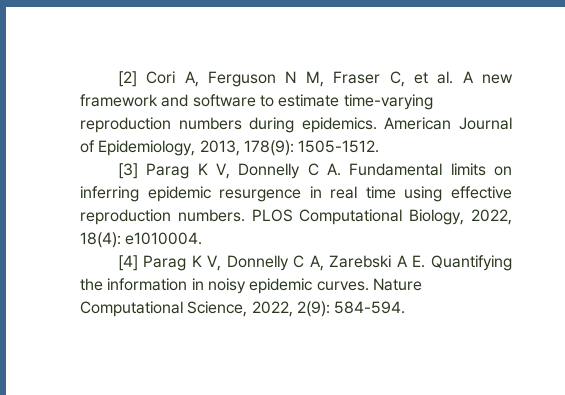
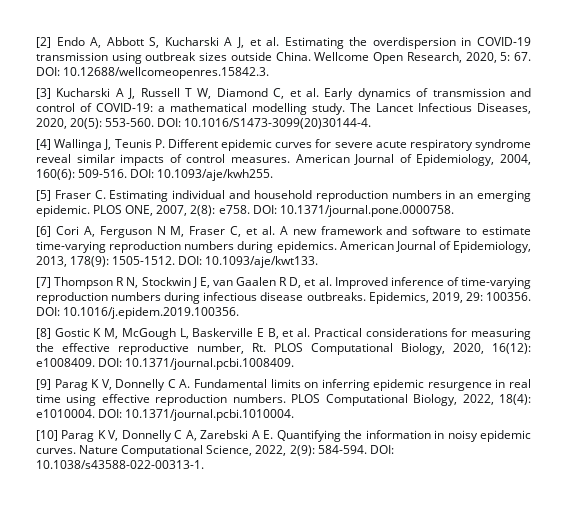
- [2] Cori A, Ferguson N M, Fraser C, et al. A new framework and software to estimate time-varying reproduction numbers during epidemics.
+ [2] Endo A, Abbott S, Kucharski A J, et al. Estimating the overdispersion in COVID-19 transmission using outbreak sizes outside China. Wellcome Open Research, 2020, 5: 67. DOI: 10.12688/wellcomeopenres.15842.3.
+ [3] Kucharski A J, Russell T W, Diamond C, et al. Early dynamics of transmission and control of COVID-19: a mathematical modelling study. The Lancet Infectious Diseases, 2020, 20(5): 553-560. DOI: 10.1016/S1473-3099(20)30144-4.
+ [4] Wallinga J, Teunis P. Different epidemic curves for severe acute respiratory syndrome reveal similar impacts of control measures. American Journal of Epidemiology, 2004, 160(6): 509-516. DOI: 10.1093/aje/kwh255.
+ [5] Fraser C. Estimating individual and household reproduction numbers in an emerging epidemic. PLOS ONE, 2007, 2(8): e758. DOI: 10.1371/journal.pone.0000758.
+ [6] Cori A, Ferguson N M, Fraser C, et al. A new framework and software to estimate time-varying reproduction numbers during epidemics.
- American Journal of Epidemiology, 2013, 178(9): 1505-1512.
- [3] Parag K V, Donnelly C A. Fundamental limits on inferring epidemic resurgence in real time using effective reproduction numbers.
+ American Journal of Epidemiology, 2013, 178(9): 1505-1512. DOI: 10.1093/aje/kwt133.
+ [7] Thompson R N, Stockwin J E, van Gaalen R D, et al. Improved inference of time-varying reproduction numbers during infectious disease outbreaks. Epidemics, 2019, 29: 100356. DOI: 10.1016/j.epidem.2019.100356.
+ [8] Gostic K M, McGough L, Baskerville E B, et al. Practical considerations for measuring the effective reproductive number, Rt. PLOS Computational Biology, 2020, 16(12): e1008409. DOI: 10.1371/journal.pcbi.1008409.
+ [9] Parag K V, Donnelly C A. Fundamental limits on inferring epidemic resurgence in real time using effective reproduction numbers.
- PLOS Computational Biology, 2022, 18(4): e1010004.
- [4] Parag K V, Donnelly C A, Zarebski A E. Quantifying the information in noisy epidemic curves.
+ PLOS Computational Biology, 2022, 18(4): e1010004. DOI: 10.1371/journal.pcbi.1010004.
+ [10] Parag K V, Donnelly C A, Zarebski A E. Quantifying the information in noisy epidemic curves.
+ DOI: 10.1038/s43588-022-00313-1.

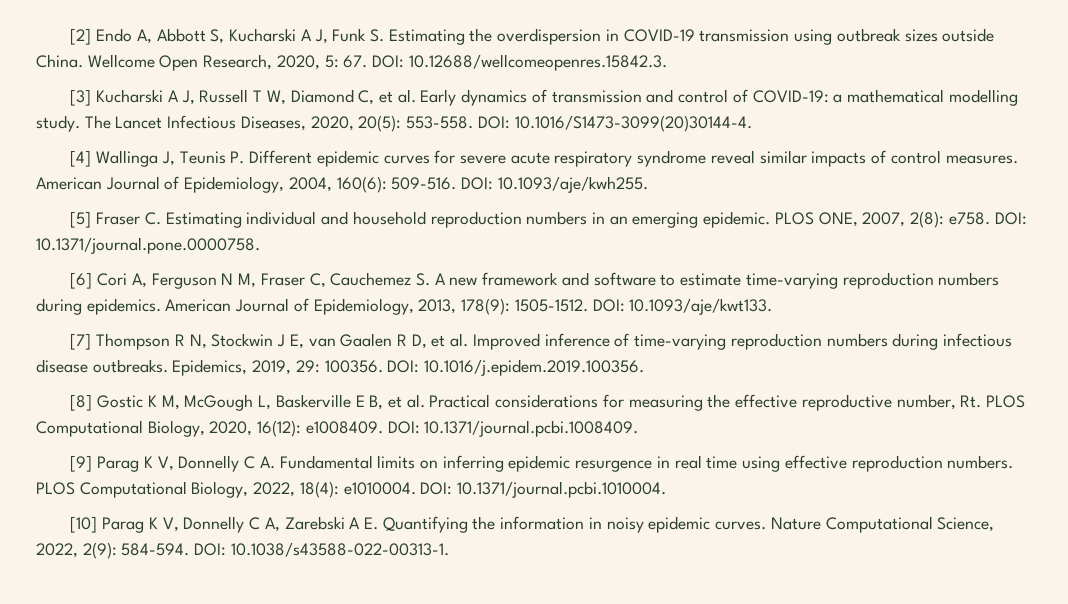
- [2] Endo A, Abbott S, Kucharski A J, et al. Estimating the overdispersion in COVID-19 transmission using outbreak sizes outside China.
+ [2] Endo A, Abbott S, Kucharski A J, Funk S. Estimating the overdispersion in COVID-19 transmission using outbreak sizes outside China.
- The Lancet Infectious Diseases, 2020, 20(5): 553-560.
+ The Lancet Infectious Diseases, 2020, 20(5): 553-558.
- [6] Cori A, Ferguson N M, Fraser C, et al. A new framework and software to estimate time-varying reproduction numbers during epidemics.
+ [6] Cori A, Ferguson N M, Fraser C, Cauchemez S. A new framework and software to estimate time-varying reproduction numbers during epidemics.

